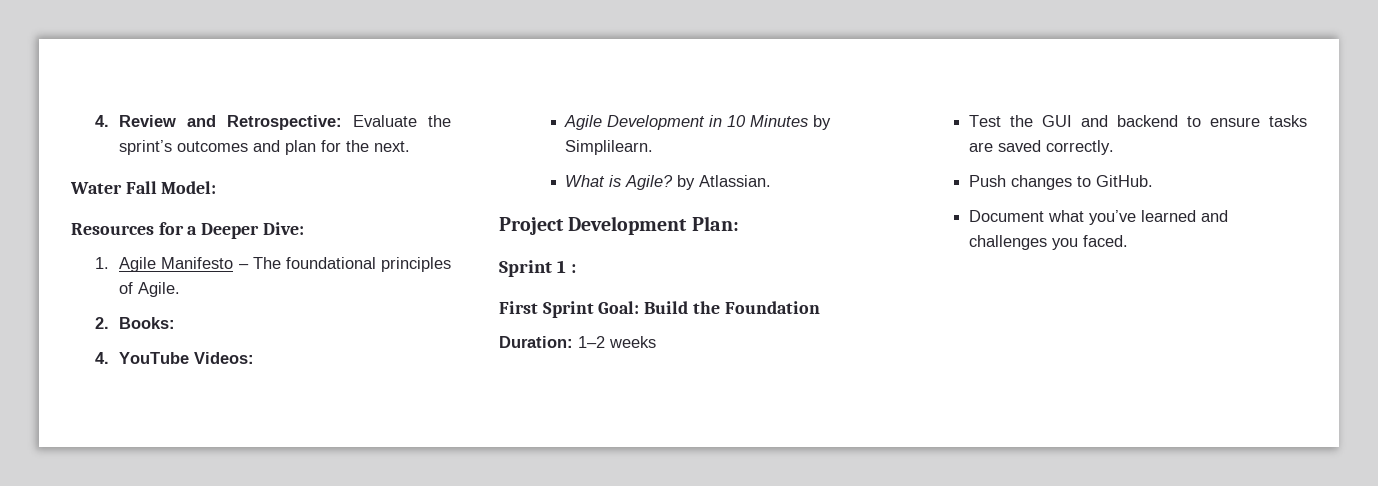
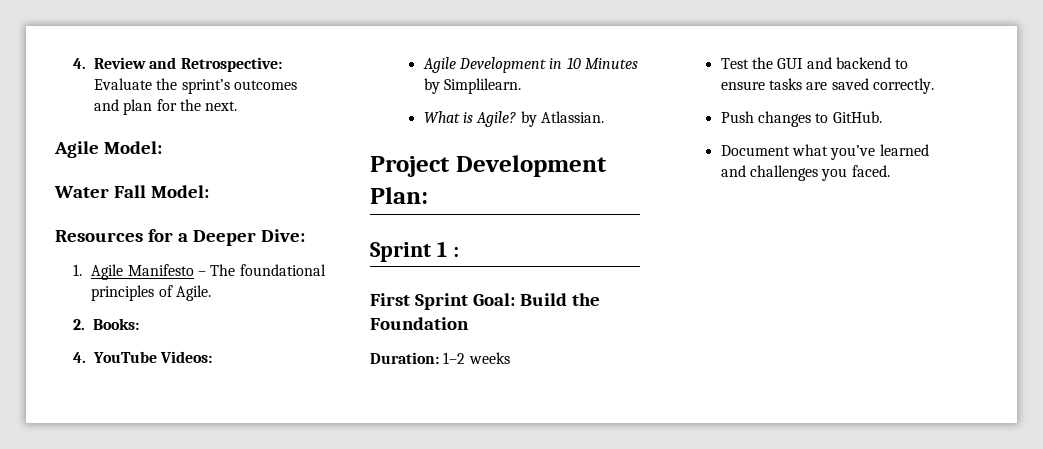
+ Agile Model:

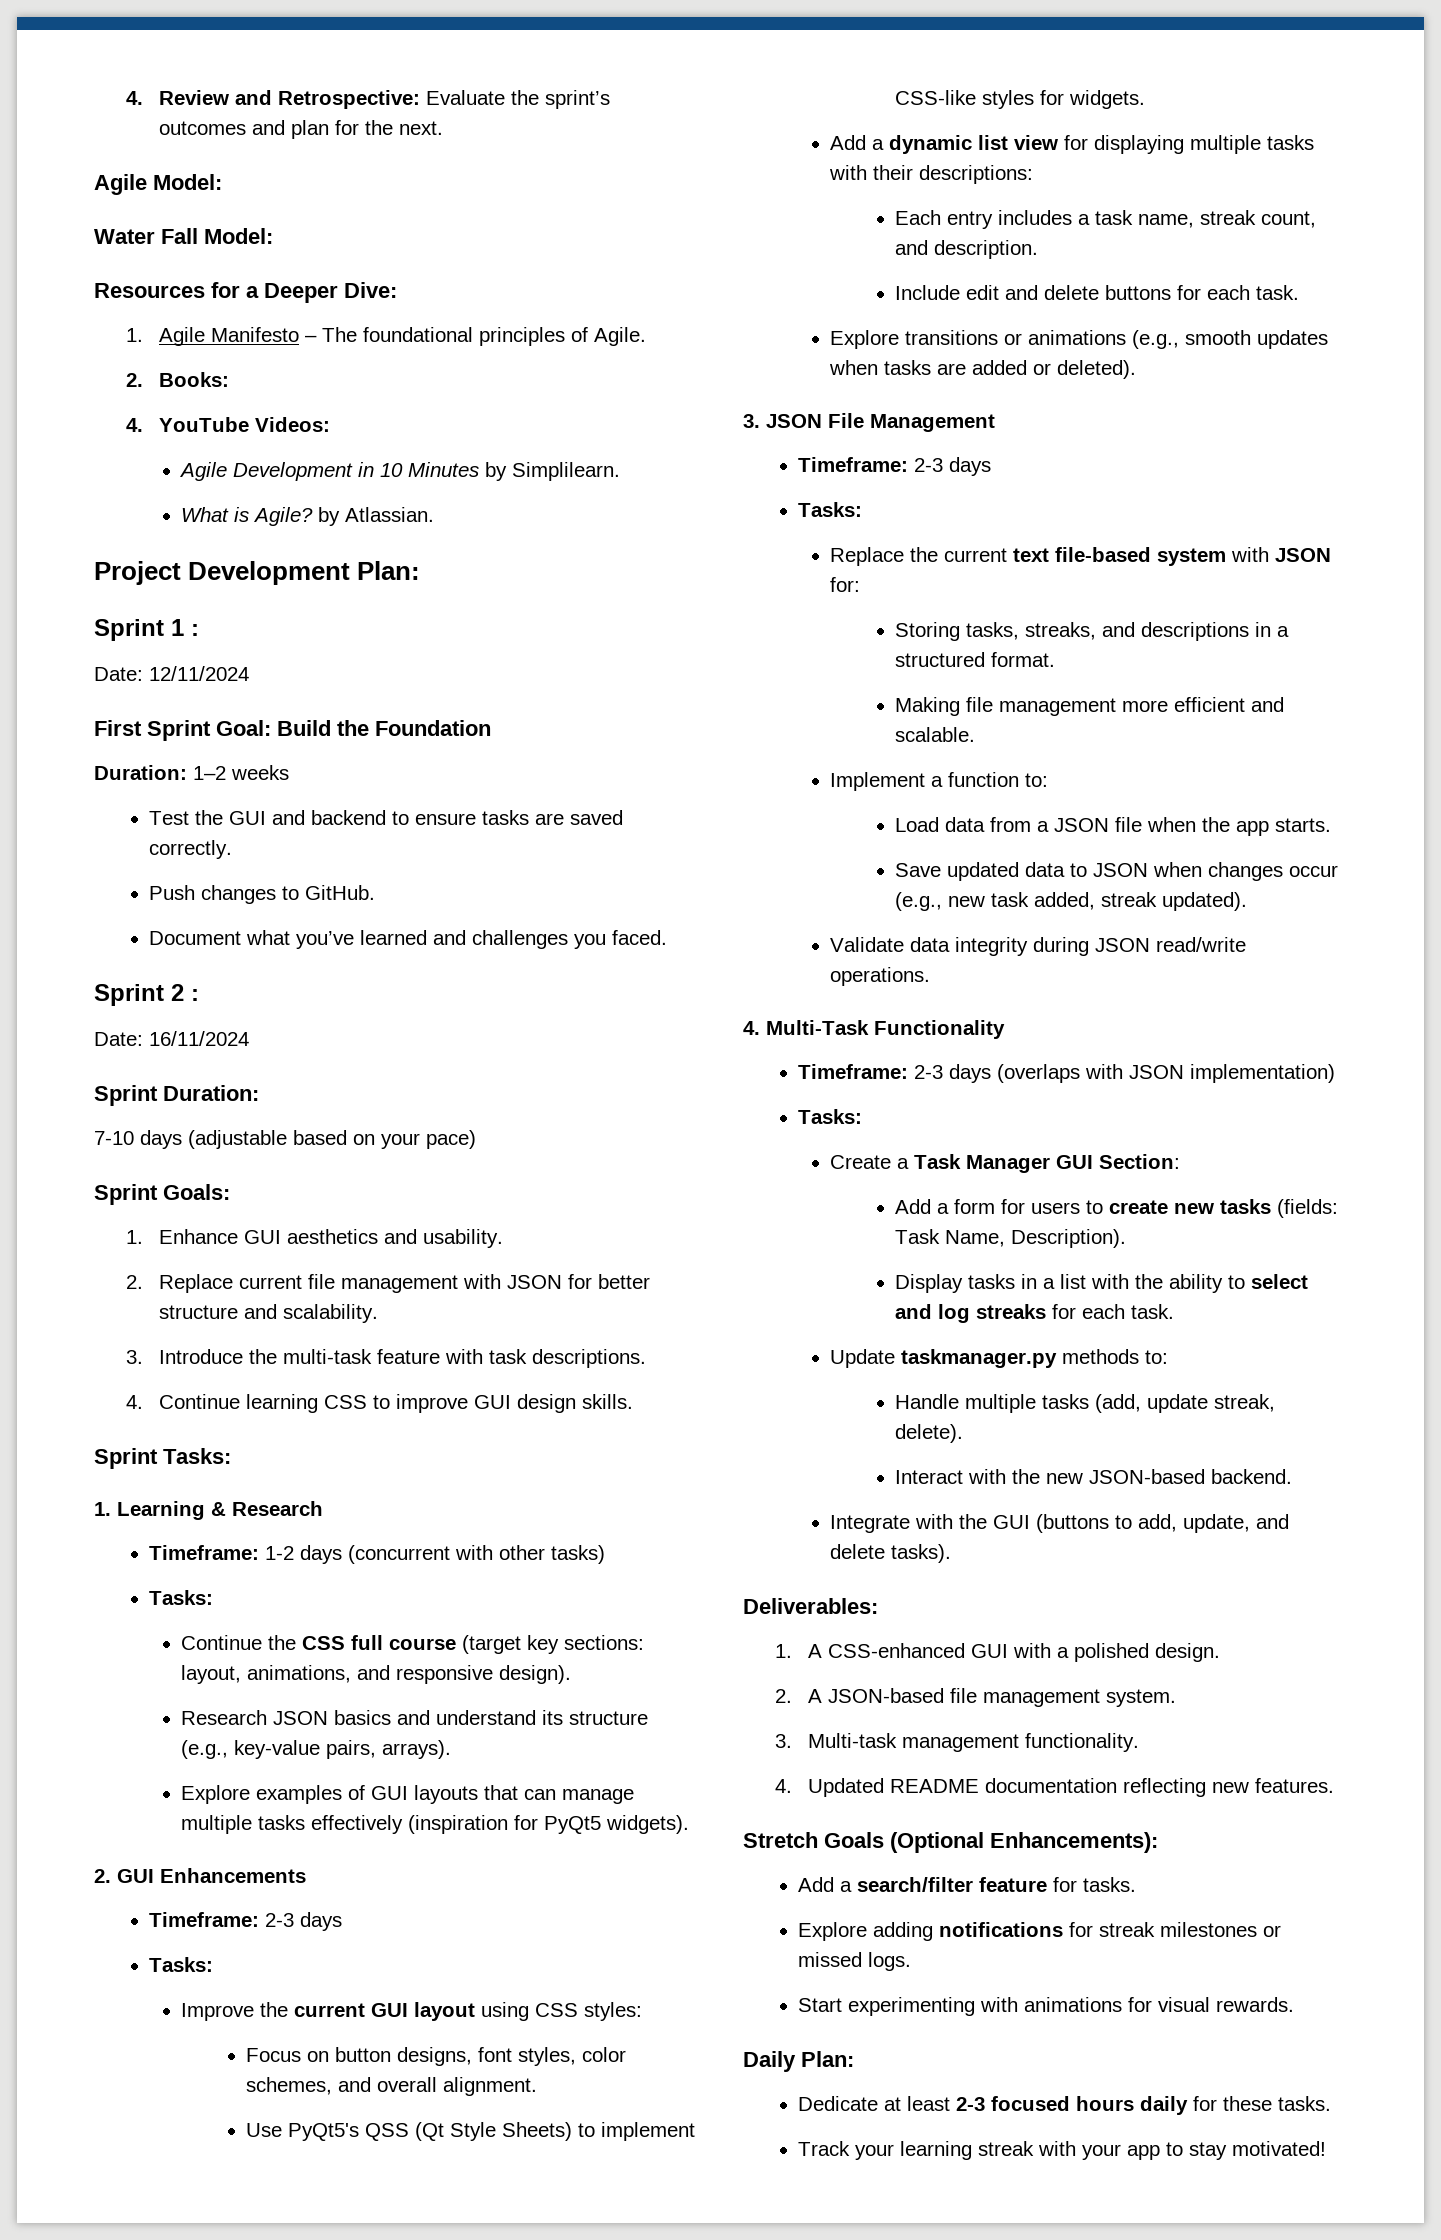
+ Date: 12/11/2024
+ Sprint 2 :
+ Date: 16/11/2024
+ Sprint Duration:
+ 7-10 days (adjustable based on your pace)
+ Sprint Goals:
+ 1. Enhance GUI aesthetics and usability.
+ 2. Replace current file management with JSON for better structure and scalability.
+ 3. Introduce the multi-task feature with task descriptions.
+ 4. Continue learning CSS to improve GUI design skills.
+ Sprint Tasks:
+ 1. Learning & Research
+ Timeframe: 1-2 days (concurrent with other tasks)
+ Tasks:
+ Continue the CSS full course (target key sections: layout, animations, and responsive design).
+ Research JSON basics and understand its structure (e.g., key-value pairs, arrays).
+ Explore examples of GUI layouts that can manage multiple tasks effectively (inspiration for PyQt5 widgets).
+ 2. GUI Enhancements
+ Timeframe: 2-3 days
+ Tasks:
+ Improve the current GUI layout using CSS styles:
+ Focus on button designs, font styles, color schemes, and overall alignment.
+ Use PyQt5's QSS (Qt Style Sheets) to implement CSS-like styles for widgets.
+ Add a dynamic list view for displaying multiple tasks with their descriptions:
+ Each entry includes a task name, streak count, and description.
+ Include edit and delete buttons for each task.
+ Explore transitions or animations (e.g., smooth updates when tasks are added or deleted).
+ 3. JSON File Management
+ Timeframe: 2-3 days
+ Tasks:
+ Replace the current text file-based system with JSON for:
+ Storing tasks, streaks, and descriptions in a structured format.
+ Making file management more efficient and scalable.
+ Implement a function to:
+ Load data from a JSON file when the app starts.
+ Save updated data to JSON when changes occur (e.g., new task added, streak updated).
+ Validate data integrity during JSON read/write operations.
+ 4. Multi-Task Functionality
+ Timeframe: 2-3 days (overlaps with JSON implementation)
+ Tasks:
+ Create a Task Manager GUI Section:
+ Add a form for users to create new tasks (fields: Task Name, Description).
+ Display tasks in a list with the ability to select and log streaks for each task.
+ Update taskmanager.py methods to:
+ Handle multiple tasks (add, update streak, delete).
+ Interact with the new JSON-based backend.
+ Integrate with the GUI (buttons to add, update, and delete tasks).
+ Deliverables:
+ 1. A CSS-enhanced GUI with a polished design.
+ 2. A JSON-based file management system.
+ 3. Multi-task management functionality.
+ 4. Updated README documentation reflecting new features.
+ Stretch Goals (Optional Enhancements):
+ Add a search/filter feature for tasks.
+ Explore adding notifications for streak milestones or missed logs.
+ Start experimenting with animations for visual rewards.
+ Daily Plan:
+ Dedicate at least 2-3 focused hours daily for these tasks.
+ Track your learning streak with your app to stay motivated!

